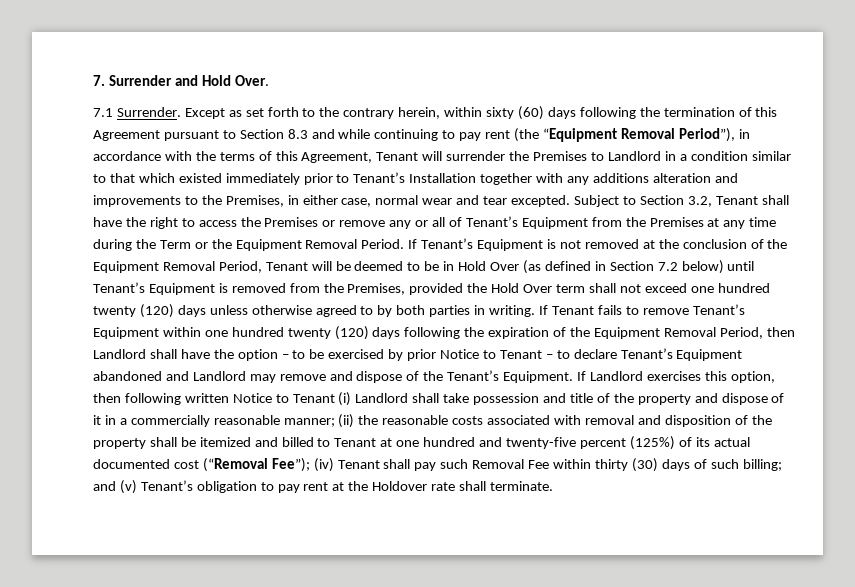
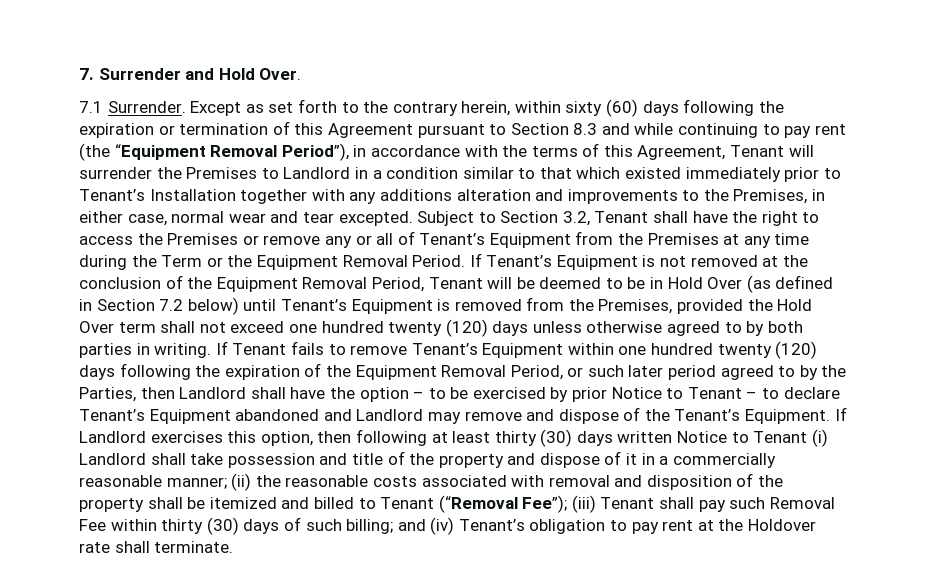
- Except as set forth to the contrary herein, within sixty (60) days following the termination of this Agreement pursuant to Section 8.3 and while continuing to pay rent (the “Equipment Removal Period”), in accordance with the terms of this Agreement, Tenant will surrender the Premises to Landlord in a condition similar to that which existed immediately prior to Tenant’s Installation together with any additions alteration and improvements to the Premises, in either case, normal wear and tear excepted.
+ Except as set forth to the contrary herein, within sixty (60) days following the expiration or termination of this Agreement pursuant to Section 8.3 and while continuing to pay rent (the “Equipment Removal Period”), in accordance with the terms of this Agreement, Tenant will surrender the Premises to Landlord in a condition similar to that which existed immediately prior to Tenant’s Installation together with any additions alteration and improvements to the Premises, in either case, normal wear and tear excepted.
- If Tenant fails to remove Tenant’s Equipment within one hundred twenty (120) days following the expiration of the Equipment Removal Period, then Landlord shall have the option – to be exercised by prior Notice to Tenant – to declare Tenant’s Equipment abandoned and Landlord may remove and dispose of the Tenant’s Equipment.
+ If Tenant fails to remove Tenant’s Equipment within one hundred twenty (120) days following the expiration of the Equipment Removal Period, or such later period agreed to by the Parties, then Landlord shall have the option – to be exercised by prior Notice to Tenant – to declare Tenant’s Equipment abandoned and Landlord may remove and dispose of the Tenant’s Equipment.
- If Landlord exercises this option, then following written Notice to Tenant (i) Landlord shall take possession and title of the property and dispose of it in a commercially reasonable manner;
+ If Landlord exercises this option, then following at least thirty (30) days written Notice to Tenant (i) Landlord shall take possession and title of the property and dispose of it in a commercially reasonable manner;
- (ii) the reasonable costs associated with removal and disposition of the property shall be itemized and billed to Tenant at one hundred and twenty-five percent (125%) of its actual documented cost (“Removal Fee”);
+ (ii) the reasonable costs associated with removal and disposition of the property shall be itemized and billed to Tenant (“Removal Fee”);
- (iv) Tenant shall pay such Removal Fee within thirty (30) days of such billing;
+ (iii) Tenant shall pay such Removal Fee within thirty (30) days of such billing;
- and (v) Tenant’s obligation to pay rent at the Holdover rate shall terminate.
+ and (iv) Tenant’s obligation to pay rent at the Holdover rate shall terminate.

